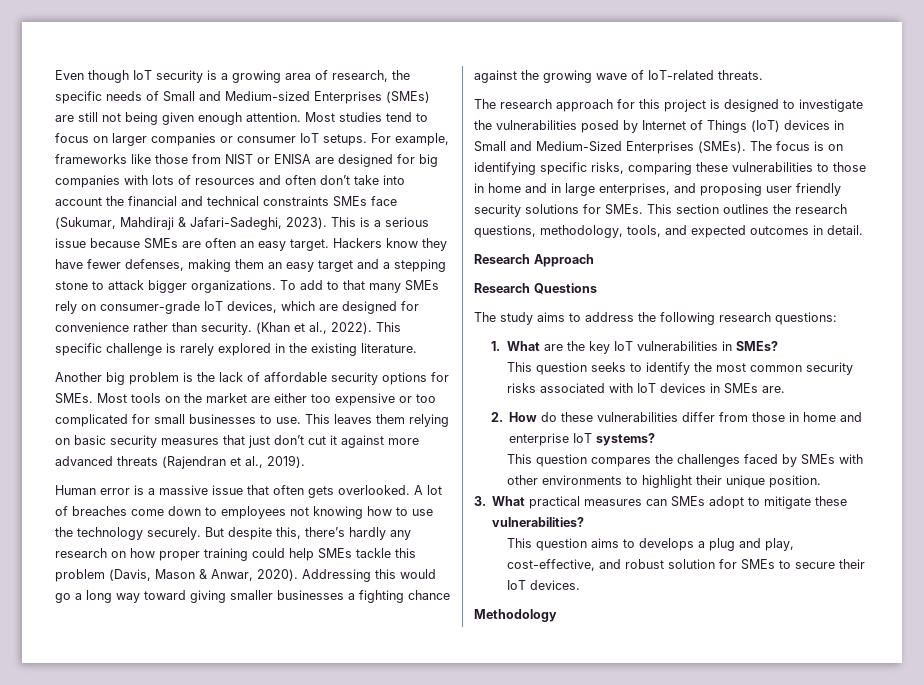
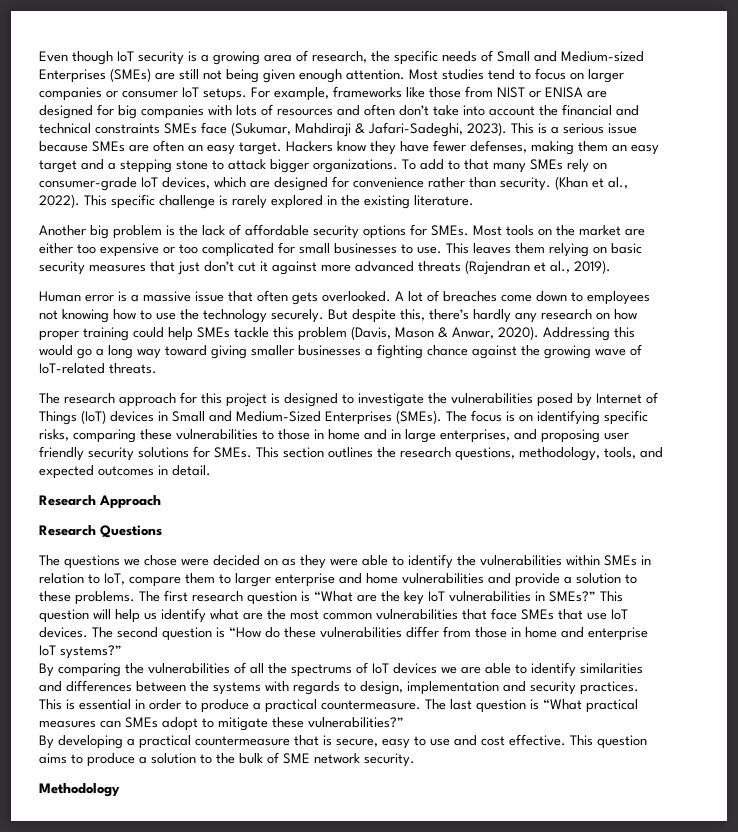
- The study aims to address the following research questions:
- 1. What are the key IoT vulnerabilities in SMEs?
- This question seeks to identify the most common security risks associated with IoT devices in SMEs are.
- 2. How do these vulnerabilities differ from those in home and enterprise IoT systems?
- This question compares the challenges faced by SMEs with other environments to highlight their unique position.
- 3. What practical measures can SMEs adopt to mitigate these vulnerabilities?
- This question aims to develops a plug and play, cost-effective, and robust solution for SMEs to secure their IoT devices.
+ The questions we chose were decided on as they were able to identify the vulnerabilities within SMEs in relation to IoT, compare them to larger enterprise and home vulnerabilities and provide a solution to these problems. The first research question is “What are the key IoT vulnerabilities in SMEs?” This question will help us identify what are the most common vulnerabilities that face SMEs that use IoT devices. The second question is “How do these vulnerabilities differ from those in home and enterprise IoT systems?”
+ By comparing the vulnerabilities of all the spectrums of IoT devices we are able to identify similarities and differences between the systems with regards to design, implementation and security practices. This is essential in order to produce a practical countermeasure. The last question is “What practical measures can SMEs adopt to mitigate these vulnerabilities?”
+ By developing a practical countermeasure that is secure, easy to use and cost effective. This question aims to produce a solution to the bulk of SME network security.

